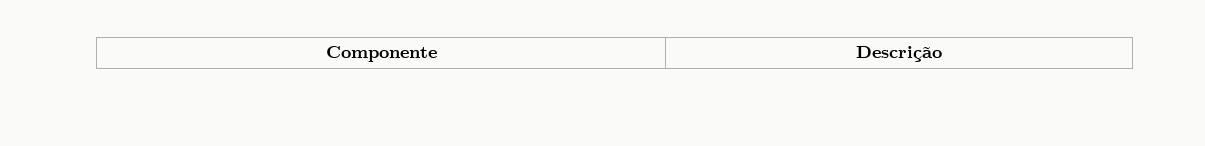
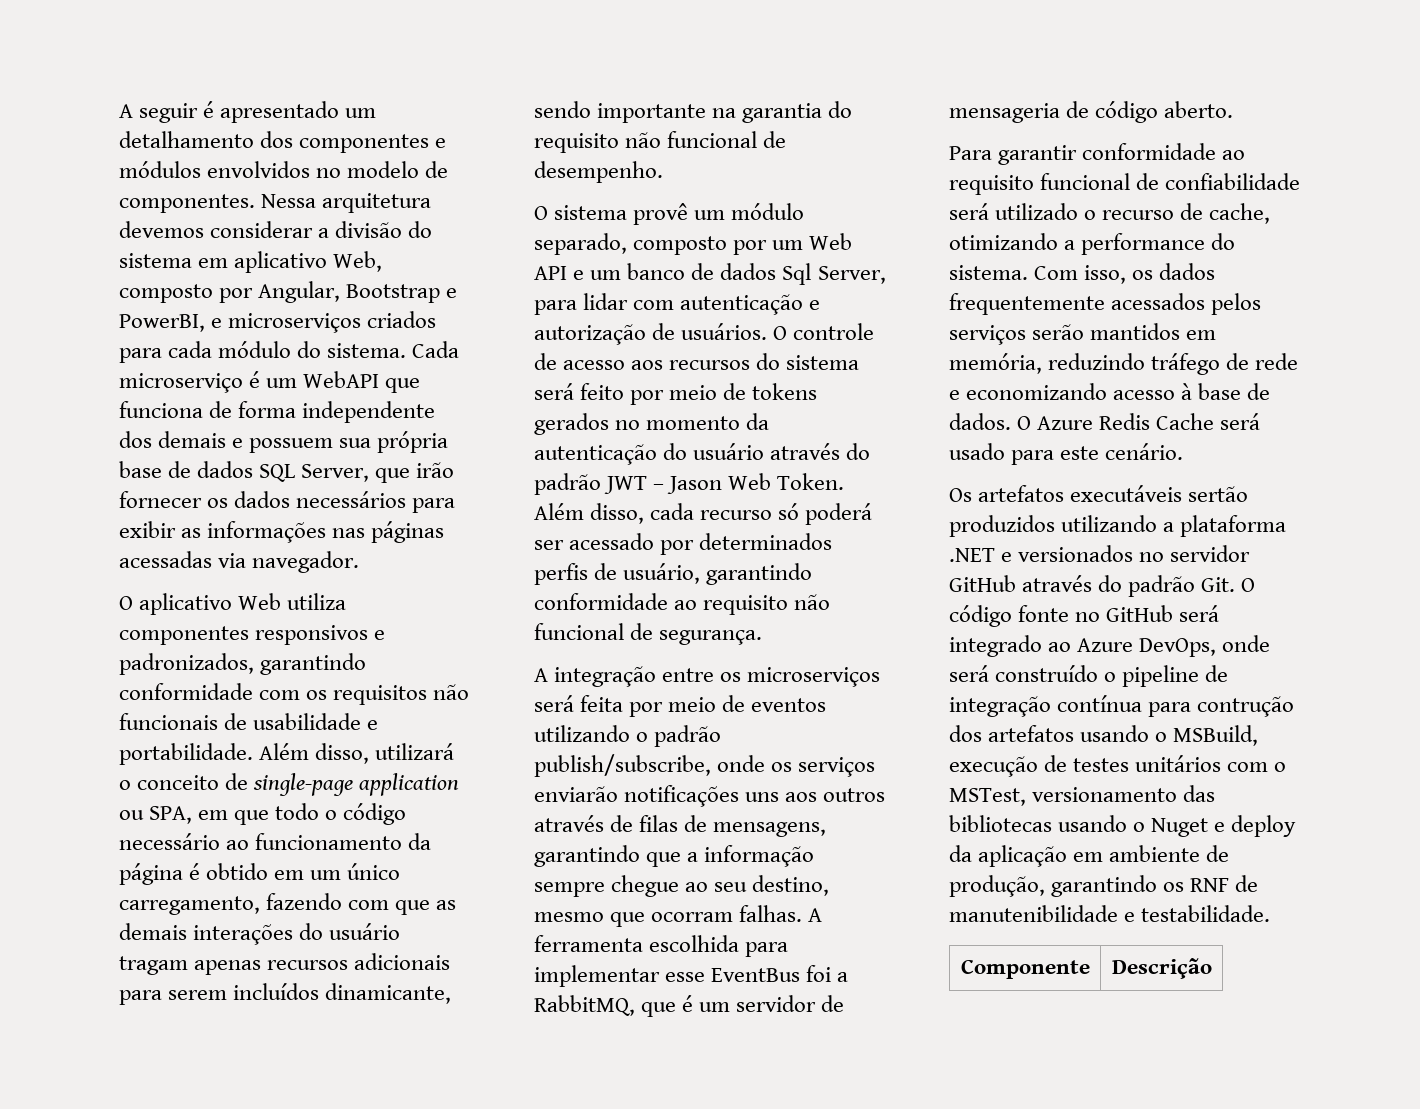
+ A seguir é apresentado um detalhamento dos componentes e módulos envolvidos no modelo de componentes. Nessa arquitetura devemos considerar a divisão do sistema em aplicativo Web, composto por Angular, Bootstrap e PowerBI, e microserviços criados para cada módulo do sistema. Cada microserviço é um WebAPI que funciona de forma independente dos demais e possuem sua própria base de dados SQL Server, que irão fornecer os dados necessários para exibir as informações nas páginas acessadas via navegador.
+ O aplicativo Web utiliza componentes responsivos e padronizados, garantindo conformidade com os requisitos não funcionais de usabilidade e portabilidade. Além disso, utilizará o conceito de single-page application ou SPA, em que todo o código necessário ao funcionamento da página é obtido em um único carregamento, fazendo com que as demais interações do usuário tragam apenas recursos adicionais para serem incluídos dinamicante, sendo importante na garantia do requisito não funcional de desempenho.
+ O sistema provê um módulo separado, composto por um Web API e um banco de dados Sql Server, para lidar com autenticação e autorização de usuários. O controle de acesso aos recursos do sistema será feito por meio de tokens gerados no momento da autenticação do usuário através do padrão JWT – Jason Web Token. Além disso, cada recurso só poderá ser acessado por determinados perfis de usuário, garantindo conformidade ao requisito não funcional de segurança.
+ A integração entre os microserviços será feita por meio de eventos utilizando o padrão publish/subscribe, onde os serviços enviarão notificações uns aos outros através de filas de mensagens, garantindo que a informação sempre chegue ao seu destino, mesmo que ocorram falhas. A ferramenta escolhida para implementar esse EventBus foi a RabbitMQ, que é um servidor de mensageria de código aberto.
+ Para garantir conformidade ao requisito funcional de confiabilidade será utilizado o recurso de cache, otimizando a performance do sistema. Com isso, os dados frequentemente acessados pelos serviços serão mantidos em memória, reduzindo tráfego de rede e economizando acesso à base de dados. O Azure Redis Cache será usado para este cenário.
+ Os artefatos executáveis sertão produzidos utilizando a plataforma .NET e versionados no servidor GitHub através do padrão Git. O código fonte no GitHub será integrado ao Azure DevOps, onde será construído o pipeline de integração contínua para contrução dos artefatos usando o MSBuild, execução de testes unitários com o MSTest, versionamento das bibliotecas usando o Nuget e deploy da aplicação em ambiente de produção, garantindo os RNF de manutenibilidade e testabilidade.

